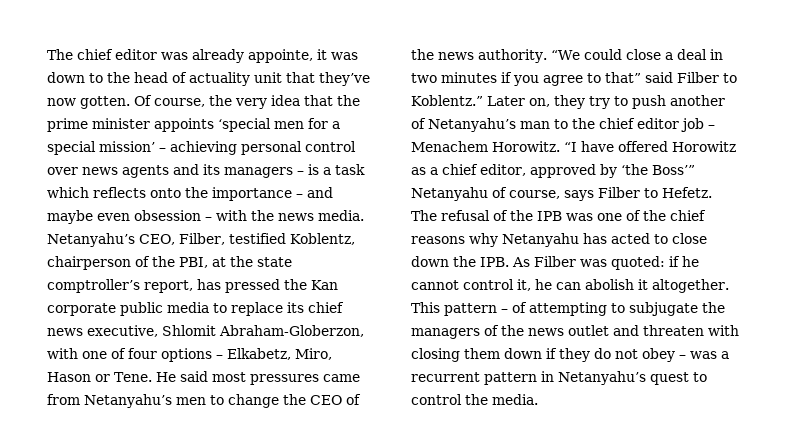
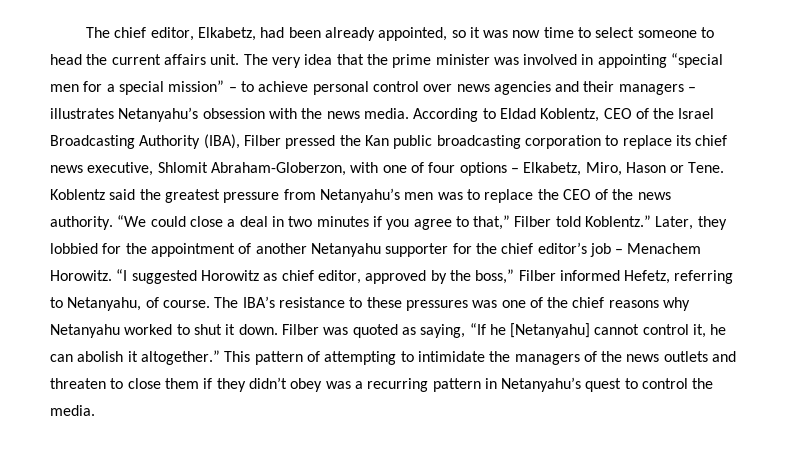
- The chief editor was already appointe, it was down to the head of actuality unit that they’ve now gotten. Of course, the very idea that the prime minister appoints ‘special men for a special mission’ – achieving personal control over news agents and its managers – is a task which reflects onto the importance – and maybe even obsession – with the news media. Netanyahu’s CEO, Filber, testified Koblentz, chairperson of the PBI, at the state comptroller’s report, has pressed the Kan corporate public media to replace its chief news executive, Shlomit Abraham-Globerzon, with one of four options – Elkabetz, Miro, Hason or Tene.
+ The chief editor, Elkabetz, had been already appointed, so it was now time to select someone to head the current affairs unit. The very idea that the prime minister was involved in appointing “special men for a special mission” – to achieve personal control over news agencies and their managers – illustrates Netanyahu’s obsession with the news media. According to Eldad Koblentz, CEO of the Israel Broadcasting Authority (IBA), Filber pressed the Kan public broadcasting corporation to replace its chief news executive, Shlomit Abraham-Globerzon, with one of four options – Elkabetz, Miro, Hason or Tene.
- He said most pressures came from Netanyahu’s men to change the CEO of the news authority.
+ Koblentz said the greatest pressure from Netanyahu’s men was to replace the CEO of the news authority.
- “We could close a deal in two minutes if you agree to that” said Filber to Koblentz.” Later on, they try to push another of Netanyahu’s man to the chief editor job – Menachem Horowitz.
+ “We could close a deal in two minutes if you agree to that,” Filber told Koblentz.” Later, they lobbied for the appointment of another Netanyahu supporter for the chief editor’s job – Menachem Horowitz.
- “I have offered Horowitz as a chief editor, approved by ‘the Boss’” Netanyahu of course, says Filber to Hefetz. The refusal of the IPB was one of the chief reasons why Netanyahu has acted to close down the IPB. As Filber was quoted: if he cannot control it, he can abolish it altogether.
+ “I suggested Horowitz as chief editor, approved by the boss,” Filber informed Hefetz, referring to Netanyahu, of course. The IBA’s resistance to these pressures was one of the chief reasons why Netanyahu worked to shut it down. Filber was quoted as saying, “If he [Netanyahu] cannot control it, he can abolish it altogether.”
- This pattern – of attempting to subjugate the managers of the news outlet and threaten with closing them down if they do not obey – was a recurrent pattern in Netanyahu’s quest to control the media.
+ This pattern of attempting to intimidate the managers of the news outlets and threaten to close them if they didn’t obey was a recurring pattern in Netanyahu’s quest to control the media.

